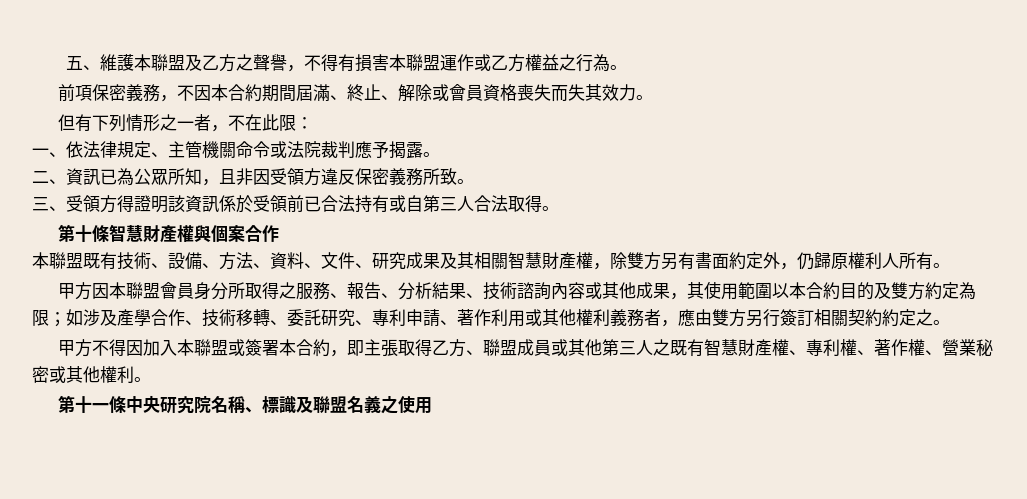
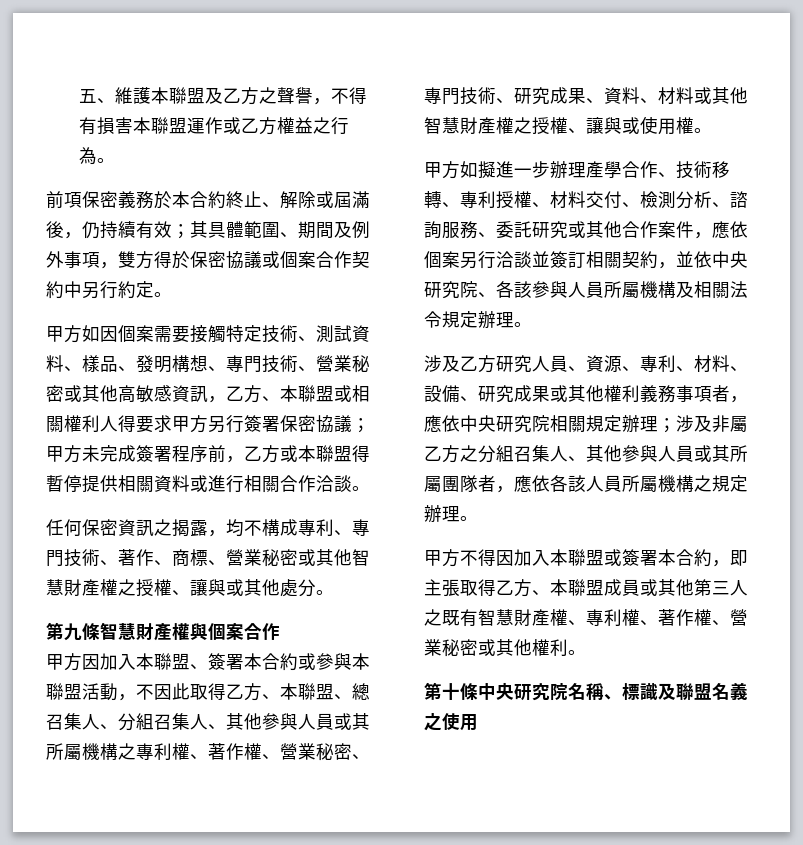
- 前項保密義務，不因本合約期間屆滿、終止、解除或會員資格喪失而失其效力。
- 但有下列情形之一者，不在此限：
- 一、依法律規定、主管機關命令或法院裁判應予揭露。
- 二、資訊已為公眾所知，且非因受領方違反保密義務所致。
- 三、受領方得證明該資訊係於受領前已合法持有或自第三人合法取得。
- 第十條智慧財產權與個案合作
+ 前項保密義務於本合約終止、解除或屆滿後，仍持續有效；其具體範圍、期間及例外事項，雙方得於保密協議或個案合作契約中另行約定。
+ 甲方如因個案需要接觸特定技術、測試資料、樣品、發明構想、專門技術、營業秘密或其他高敏感資訊，乙方、本聯盟或相關權利人得要求甲方另行簽署保密協議；甲方未完成簽署程序前，乙方或本聯盟得暫停提供相關資料或進行相關合作洽談。
+ 任何保密資訊之揭露，均不構成專利、專門技術、著作、商標、營業秘密或其他智慧財產權之授權、讓與或其他處分。
+ 第九條智慧財產權與個案合作
- 本聯盟既有技術、設備、方法、資料、文件、研究成果及其相關智慧財產權，除雙方另有書面約定外，仍歸原權利人所有。
- 甲方因本聯盟會員身分所取得之服務、報告、分析結果、技術諮詢內容或其他成果，其使用範圍以本合約目的及雙方約定為限；如涉及產學合作、技術移轉、委託研究、專利申請、著作利用或其他權利義務者，應由雙方另行簽訂相關契約約定之。
+ 甲方因加入本聯盟、簽署本合約或參與本聯盟活動，不因此取得乙方、本聯盟、總召集人、分組召集人、其他參與人員或其所屬機構之專利權、著作權、營業秘密、專門技術、研究成果、資料、材料或其他智慧財產權之授權、讓與或使用權。
+ 甲方如擬進一步辦理產學合作、技術移轉、專利授權、材料交付、檢測分析、諮詢服務、委託研究或其他合作案件，應依個案另行洽談並簽訂相關契約，並依中央研究院、各該參與人員所屬機構及相關法令規定辦理。
+ 涉及乙方研究人員、資源、專利、材料、設備、研究成果或其他權利義務事項者，應依中央研究院相關規定辦理；涉及非屬乙方之分組召集人、其他參與人員或其所屬團隊者，應依各該人員所屬機構之規定辦理。
- 甲方不得因加入本聯盟或簽署本合約，即主張取得乙方、聯盟成員或其他第三人之既有智慧財產權、專利權、著作權、營業秘密或其他權利。
+ 甲方不得因加入本聯盟或簽署本合約，即主張取得乙方、本聯盟成員或其他第三人之既有智慧財產權、專利權、著作權、營業秘密或其他權利。
- 第十一條中央研究院名稱、標識及聯盟名義之使用
+ 第十條中央研究院名稱、標識及聯盟名義之使用

